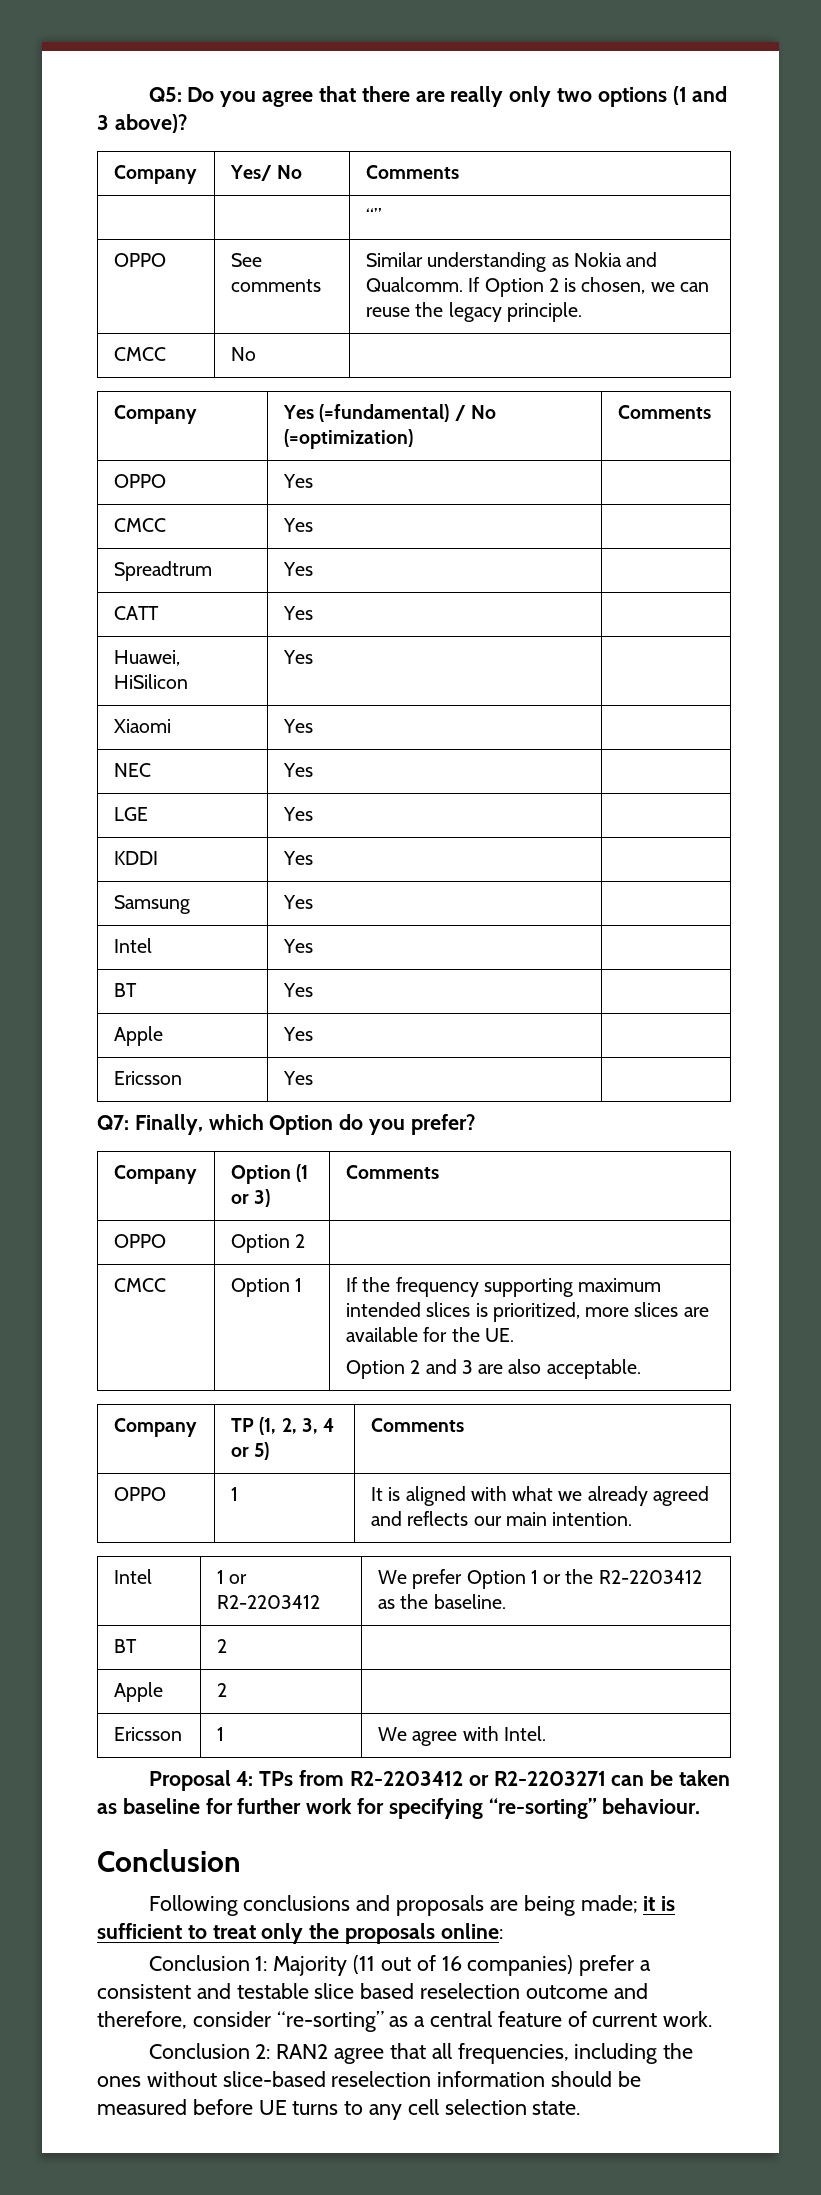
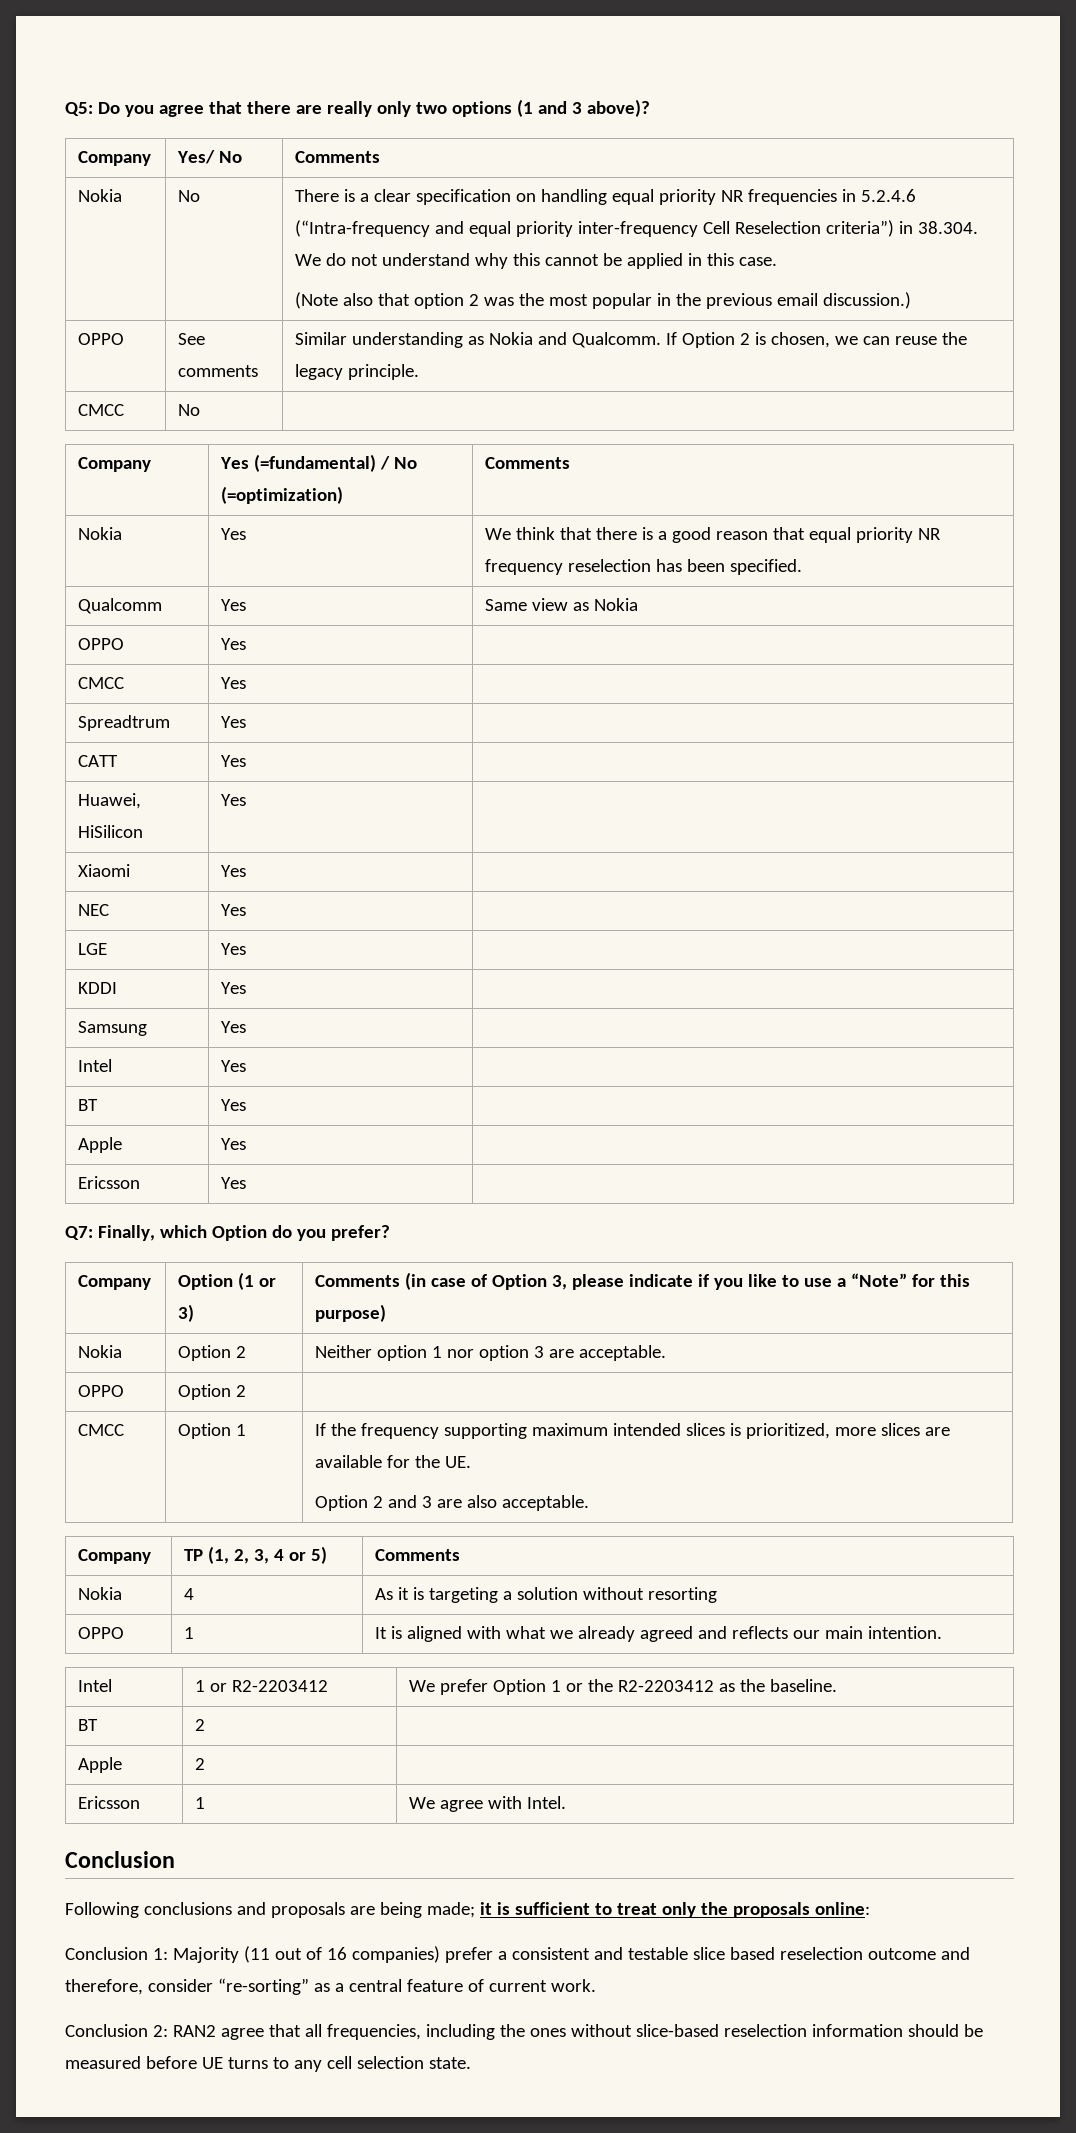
- “”
+ Nokia | No | There is a clear specification on handling equal priority NR frequencies in 5.2.4.6 (“Intra-frequency and equal priority inter-frequency Cell Reselection criteria”) in 38.304. We do not understand why this cannot be applied in this case.
+ (Note also that option 2 was the most popular in the previous email discussion.)
+ Nokia | Yes | We think that there is a good reason that equal priority NR frequency reselection has been specified.
+ Qualcomm | Yes | Same view as Nokia
- Company | Option (1 or 3) | Comments
+ Company | Option (1 or 3) | Comments (in case of Option 3, please indicate if you like to use a “Note” for this purpose)
+ Nokia | Option 2 | Neither option 1 nor option 3 are acceptable.
+ Nokia | 4 | As it is targeting a solution without resorting
- Proposal 4: TPs from R2-2203412 or R2-2203271 can be taken as baseline for further work for specifying “re-sorting” behaviour.

